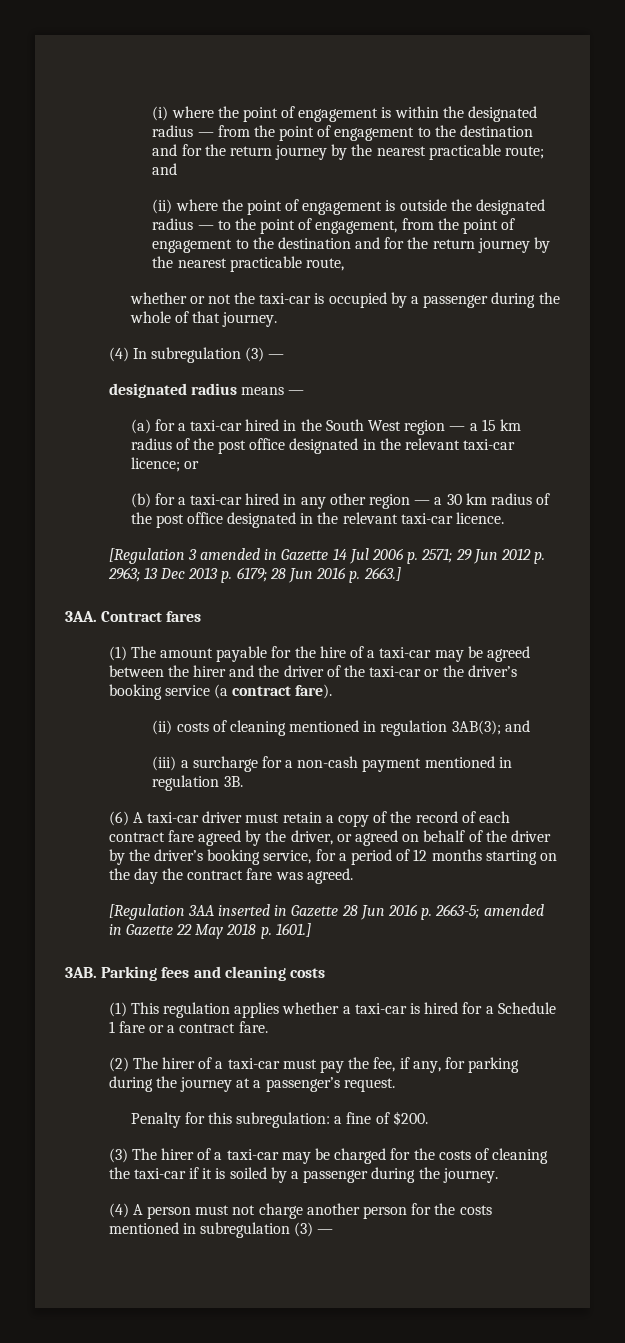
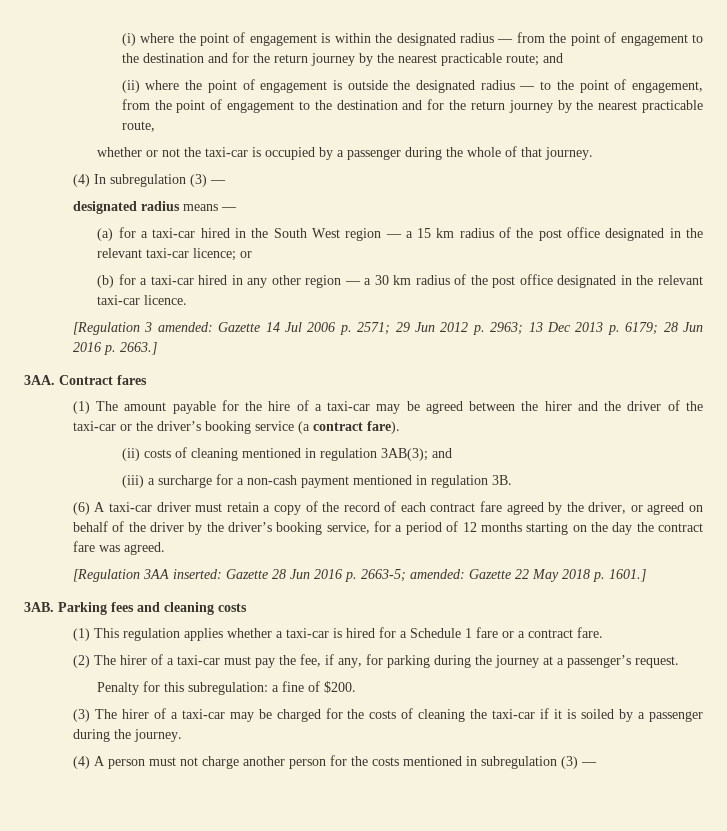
- [Regulation 3 amended in Gazette 14 Jul 2006 p. 2571; 29 Jun 2012 p. 2963; 13 Dec 2013 p. 6179; 28 Jun 2016 p. 2663.]
+ [Regulation 3 amended: Gazette 14 Jul 2006 p. 2571; 29 Jun 2012 p. 2963; 13 Dec 2013 p. 6179; 28 Jun 2016 p. 2663.]
- [Regulation 3AA inserted in Gazette 28 Jun 2016 p. 2663-5; amended in Gazette 22 May 2018 p. 1601.]
+ [Regulation 3AA inserted: Gazette 28 Jun 2016 p. 2663-5; amended: Gazette 22 May 2018 p. 1601.]

